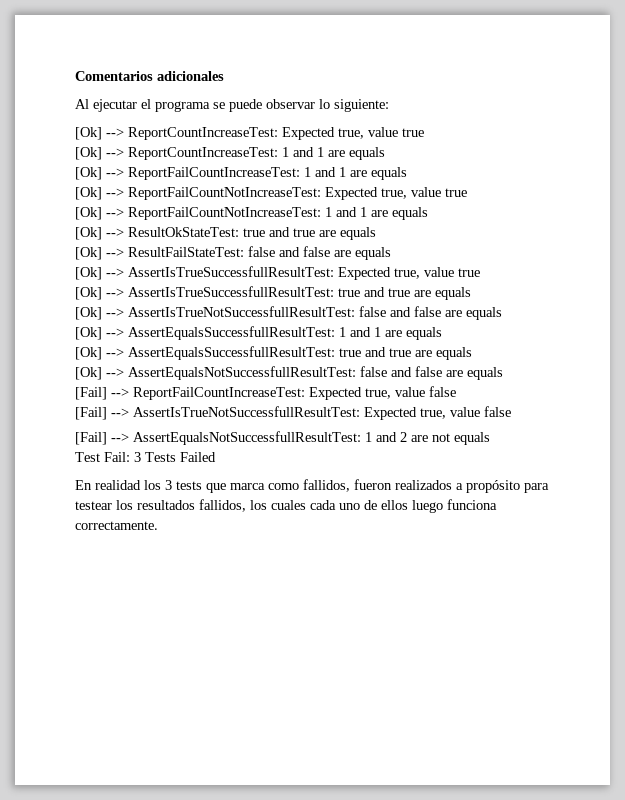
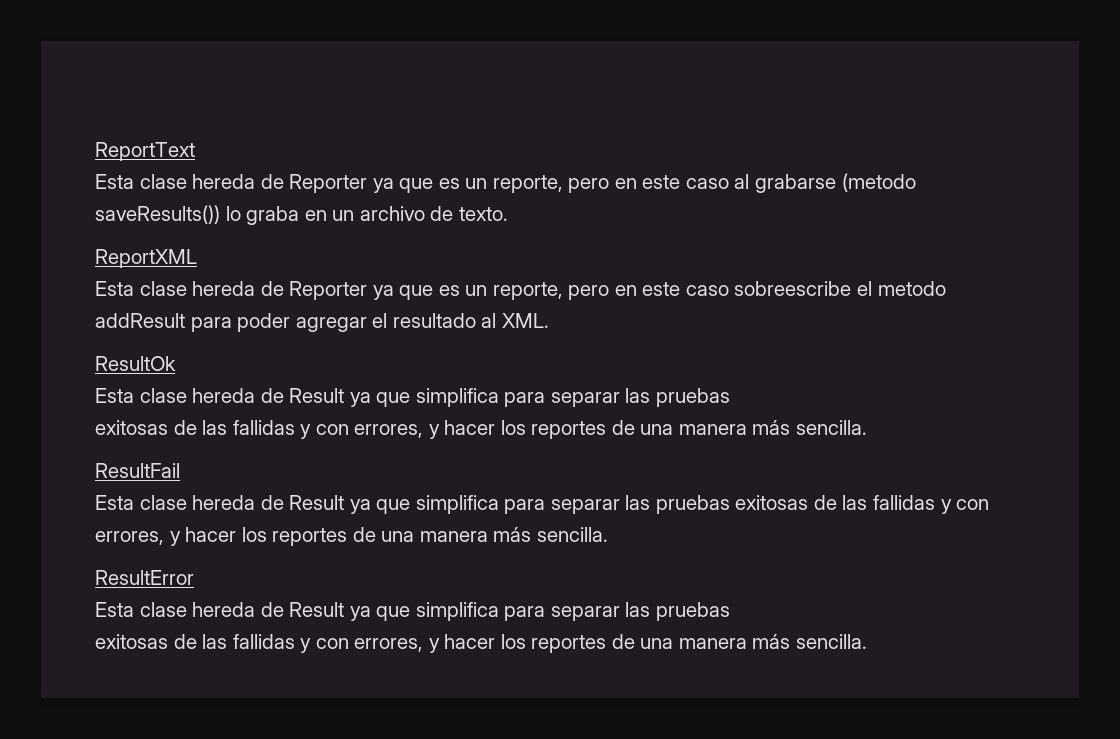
- Comentarios adicionales
- Al ejecutar el programa se puede observar lo siguiente:
- [Ok] --> ReportCountIncreaseTest: Expected true, value true
- [Ok] --> ReportCountIncreaseTest: 1 and 1 are equals
- [Ok] --> ReportFailCountIncreaseTest: 1 and 1 are equals
- [Ok] --> ReportFailCountNotIncreaseTest: Expected true, value true
- [Ok] --> ReportFailCountNotIncreaseTest: 1 and 1 are equals
- [Ok] --> ResultOkStateTest: true and true are equals
- [Ok] --> ResultFailStateTest: false and false are equals
- [Ok] --> AssertIsTrueSuccessfullResultTest: Expected true, value true
- [Ok] --> AssertIsTrueSuccessfullResultTest: true and true are equals
- [Ok] --> AssertIsTrueNotSuccessfullResultTest: false and false are equals
- [Ok] --> AssertEqualsSuccessfullResultTest: 1 and 1 are equals
- [Ok] --> AssertEqualsSuccessfullResultTest: true and true are equals
- [Ok] --> AssertEqualsNotSuccessfullResultTest: false and false are equals
- [Fail] --> ReportFailCountIncreaseTest: Expected true, value false
- [Fail] --> AssertIsTrueNotSuccessfullResultTest: Expected true, value false
- [Fail] --> AssertEqualsNotSuccessfullResultTest: 1 and 2 are not equals
- Test Fail: 3 Tests Failed
- En realidad los 3 tests que marca como fallidos, fueron realizados a propósito para testear los resultados fallidos, los cuales cada uno de ellos luego funciona correctamente.
+ ReportText
+ Esta clase hereda de Reporter ya que es un reporte, pero en este caso al grabarse (metodo saveResults()) lo graba en un archivo de texto.
+ ReportXML
+ Esta clase hereda de Reporter ya que es un reporte, pero en este caso sobreescribe el metodo addResult para poder agregar el resultado al XML.
+ ResultOk
+ Esta clase hereda de Result ya que simplifica para separar las pruebas
+ exitosas de las fallidas y con errores, y hacer los reportes de una manera más sencilla.
+ ResultFail
+ Esta clase hereda de Result ya que simplifica para separar las pruebas exitosas de las fallidas y con errores, y hacer los reportes de una manera más sencilla.
+ ResultError
+ Esta clase hereda de Result ya que simplifica para separar las pruebas
+ exitosas de las fallidas y con errores, y hacer los reportes de una manera más sencilla.

